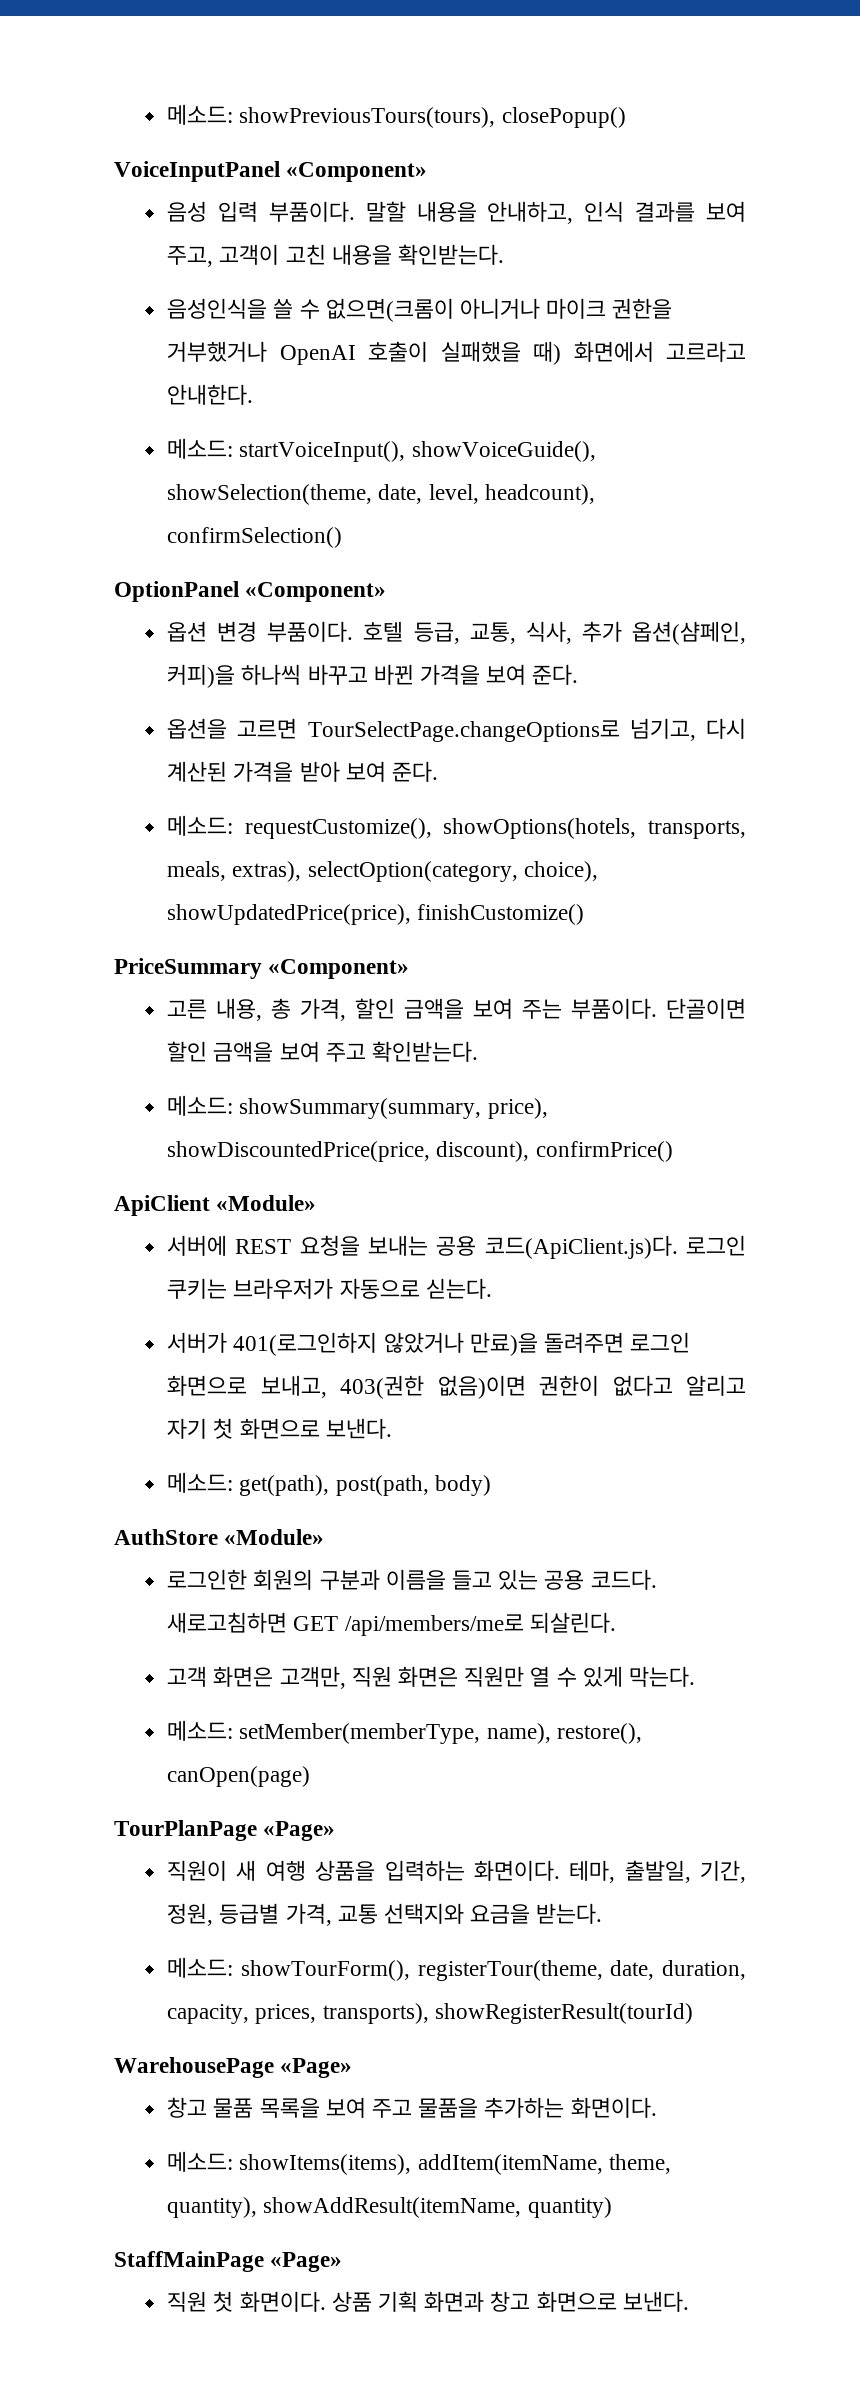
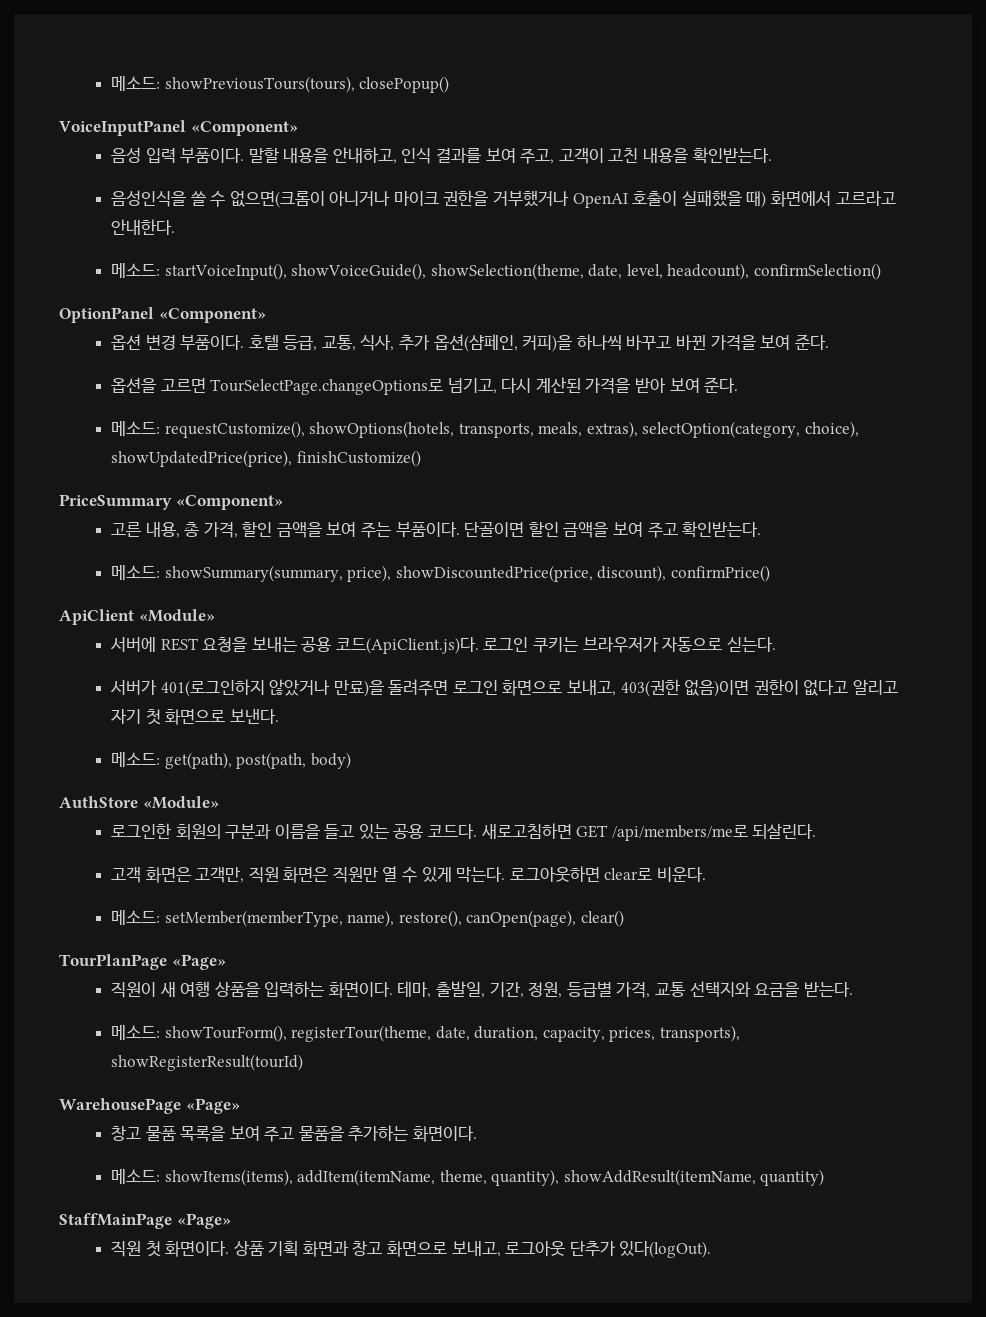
+ 로그아웃하면 clear로 비운다.
- 메소드: setMember(memberType, name), restore(), canOpen(page)
+ 메소드: setMember(memberType, name), restore(), canOpen(page), clear()
- 상품 기획 화면과 창고 화면으로 보낸다.
+ 상품 기획 화면과 창고 화면으로 보내고, 로그아웃 단추가 있다(logOut).

